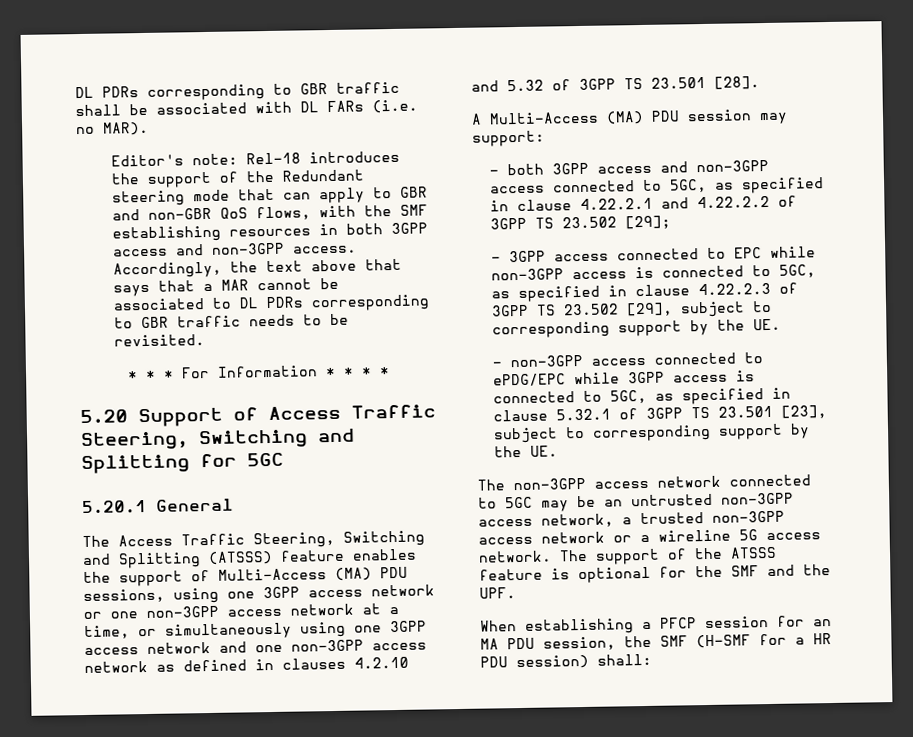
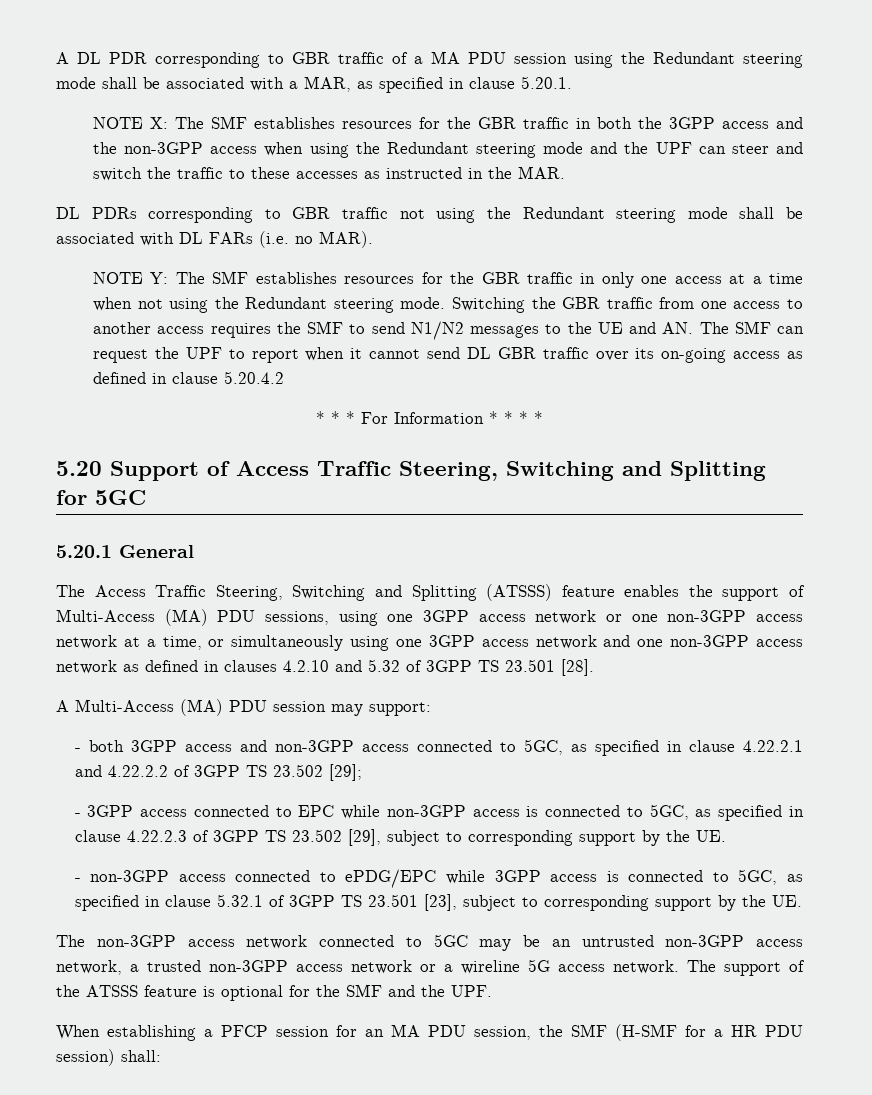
- DL PDRs corresponding to GBR traffic shall be associated with DL FARs (i.e. no MAR).
+ A DL PDR corresponding to GBR traffic of a MA PDU session using the Redundant steering mode shall be associated with a MAR, as specified in clause 5.20.1.
+ NOTE X: The SMF establishes resources for the GBR traffic in both the 3GPP access and the non-3GPP access when using the Redundant steering mode and the UPF can steer and switch the traffic to these accesses as instructed in the MAR.
+ DL PDRs corresponding to GBR traffic not using the Redundant steering mode shall be associated with DL FARs (i.e. no MAR).
- Editor's note: Rel-18 introduces the support of the Redundant steering mode that can apply to GBR and non-GBR QoS flows, with the SMF establishing resources in both 3GPP access and non-3GPP access. Accordingly, the text above that says that a MAR cannot be associated to DL PDRs corresponding to GBR traffic needs to be revisited.
+ NOTE Y: The SMF establishes resources for the GBR traffic in only one access at a time when not using the Redundant steering mode. Switching the GBR traffic from one access to another access requires the SMF to send N1/N2 messages to the UE and AN. The SMF can request the UPF to report when it cannot send DL GBR traffic over its on-going access as defined in clause 5.20.4.2

